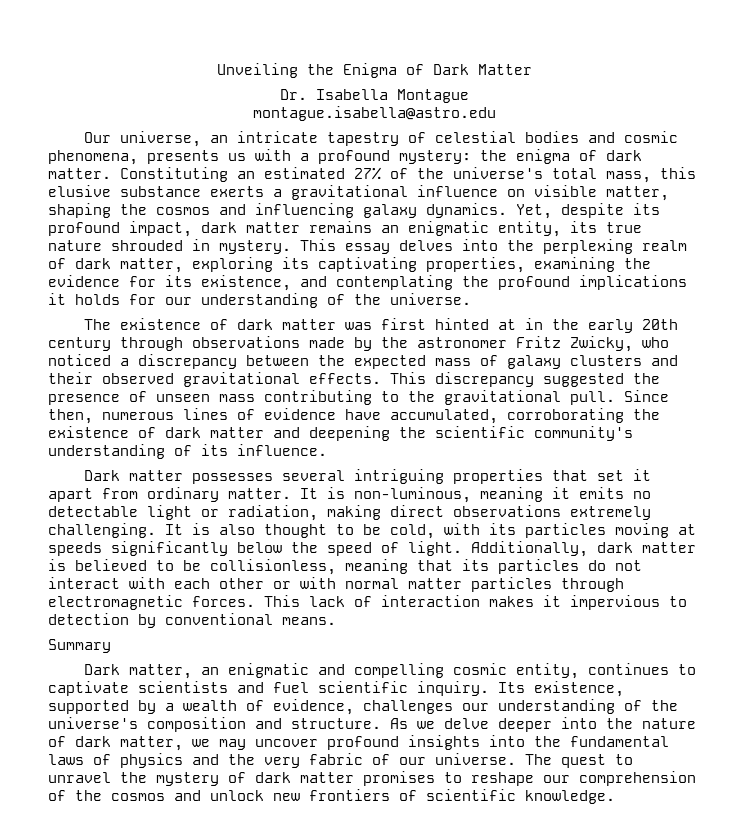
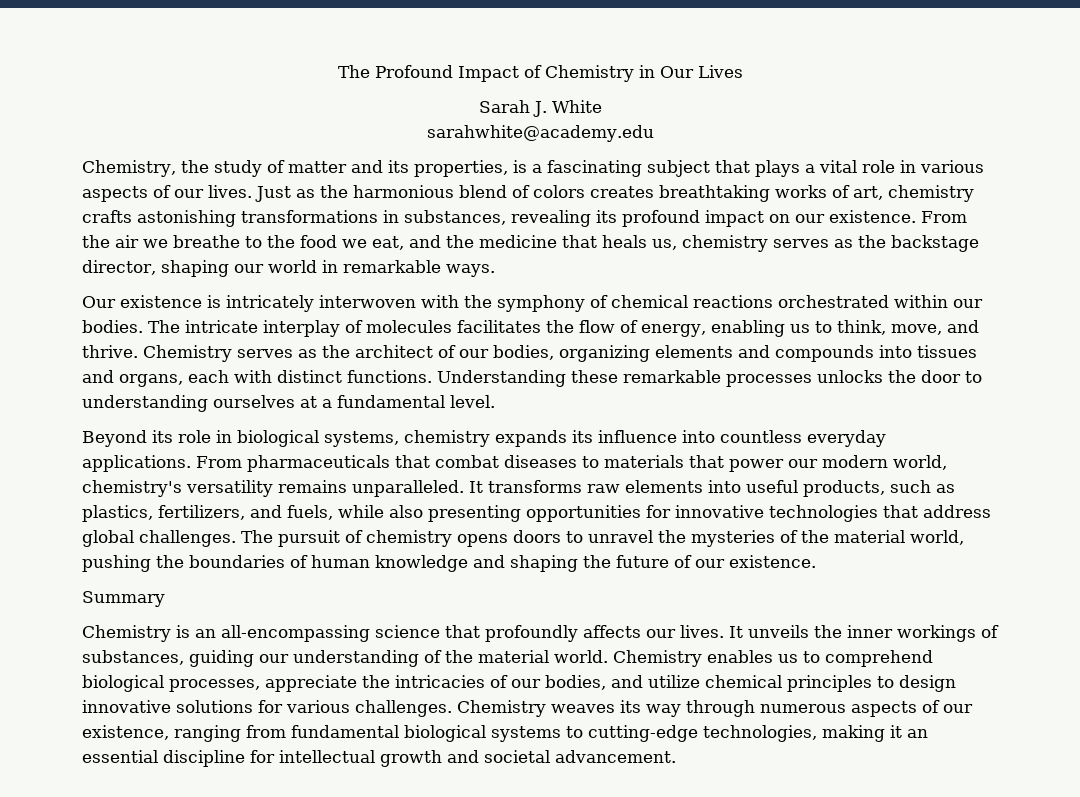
- Unveiling the Enigma of Dark Matter
- Dr. Isabella Montague
- montague.isabella@astro.edu
- Our universe, an intricate tapestry of celestial bodies and cosmic phenomena, presents us with a profound mystery: the enigma of dark matter. Constituting an estimated 27% of the universe's total mass, this elusive substance exerts a gravitational influence on visible matter, shaping the cosmos and influencing galaxy dynamics. Yet, despite its profound impact, dark matter remains an enigmatic entity, its true nature shrouded in mystery. This essay delves into the perplexing realm of dark matter, exploring its captivating properties, examining the evidence for its existence, and contemplating the profound implications it holds for our understanding of the universe.
- The existence of dark matter was first hinted at in the early 20th century through observations made by the astronomer Fritz Zwicky, who noticed a discrepancy between the expected mass of galaxy clusters and their observed gravitational effects. This discrepancy suggested the presence of unseen mass contributing to the gravitational pull. Since then, numerous lines of evidence have accumulated, corroborating the existence of dark matter and deepening the scientific community's understanding of its influence.
- Dark matter possesses several intriguing properties that set it apart from ordinary matter. It is non-luminous, meaning it emits no detectable light or radiation, making direct observations extremely challenging. It is also thought to be cold, with its particles moving at speeds significantly below the speed of light. Additionally, dark matter is believed to be collisionless, meaning that its particles do not interact with each other or with normal matter particles through electromagnetic forces. This lack of interaction makes it impervious to detection by conventional means.
+ The Profound Impact of Chemistry in Our Lives
+ Sarah J. White
+ sarahwhite@academy.edu
+ Chemistry, the study of matter and its properties, is a fascinating subject that plays a vital role in various aspects of our lives. Just as the harmonious blend of colors creates breathtaking works of art, chemistry crafts astonishing transformations in substances, revealing its profound impact on our existence. From the air we breathe to the food we eat, and the medicine that heals us, chemistry serves as the backstage director, shaping our world in remarkable ways.
+ Our existence is intricately interwoven with the symphony of chemical reactions orchestrated within our bodies. The intricate interplay of molecules facilitates the flow of energy, enabling us to think, move, and thrive. Chemistry serves as the architect of our bodies, organizing elements and compounds into tissues and organs, each with distinct functions. Understanding these remarkable processes unlocks the door to understanding ourselves at a fundamental level.
+ Beyond its role in biological systems, chemistry expands its influence into countless everyday applications. From pharmaceuticals that combat diseases to materials that power our modern world, chemistry's versatility remains unparalleled. It transforms raw elements into useful products, such as plastics, fertilizers, and fuels, while also presenting opportunities for innovative technologies that address global challenges. The pursuit of chemistry opens doors to unravel the mysteries of the material world, pushing the boundaries of human knowledge and shaping the future of our existence.
  Summary
- Dark matter, an enigmatic and compelling cosmic entity, continues to captivate scientists and fuel scientific inquiry. Its existence, supported by a wealth of evidence, challenges our understanding of the universe's composition and structure. As we delve deeper into the nature of dark matter, we may uncover profound insights into the fundamental laws of physics and the very fabric of our universe. The quest to unravel the mystery of dark matter promises to reshape our comprehension of the cosmos and unlock new frontiers of scientific knowledge.
+ Chemistry is an all-encompassing science that profoundly affects our lives. It unveils the inner workings of substances, guiding our understanding of the material world. Chemistry enables us to comprehend biological processes, appreciate the intricacies of our bodies, and utilize chemical principles to design innovative solutions for various challenges. Chemistry weaves its way through numerous aspects of our existence, ranging from fundamental biological systems to cutting-edge technologies, making it an essential discipline for intellectual growth and societal advancement.

